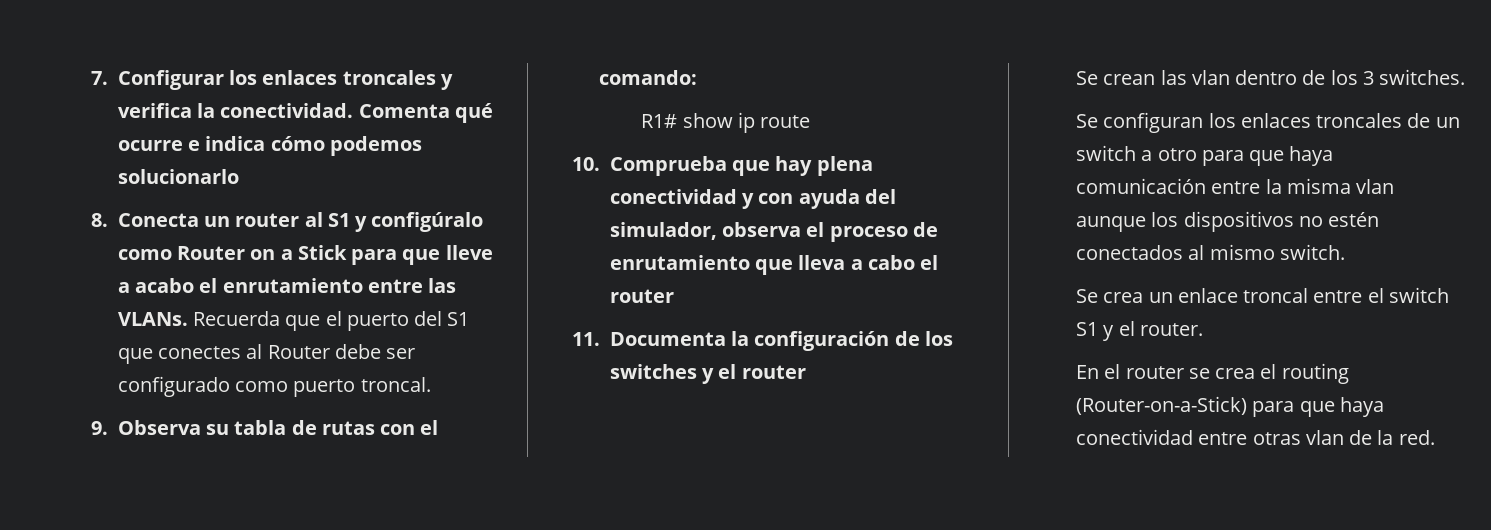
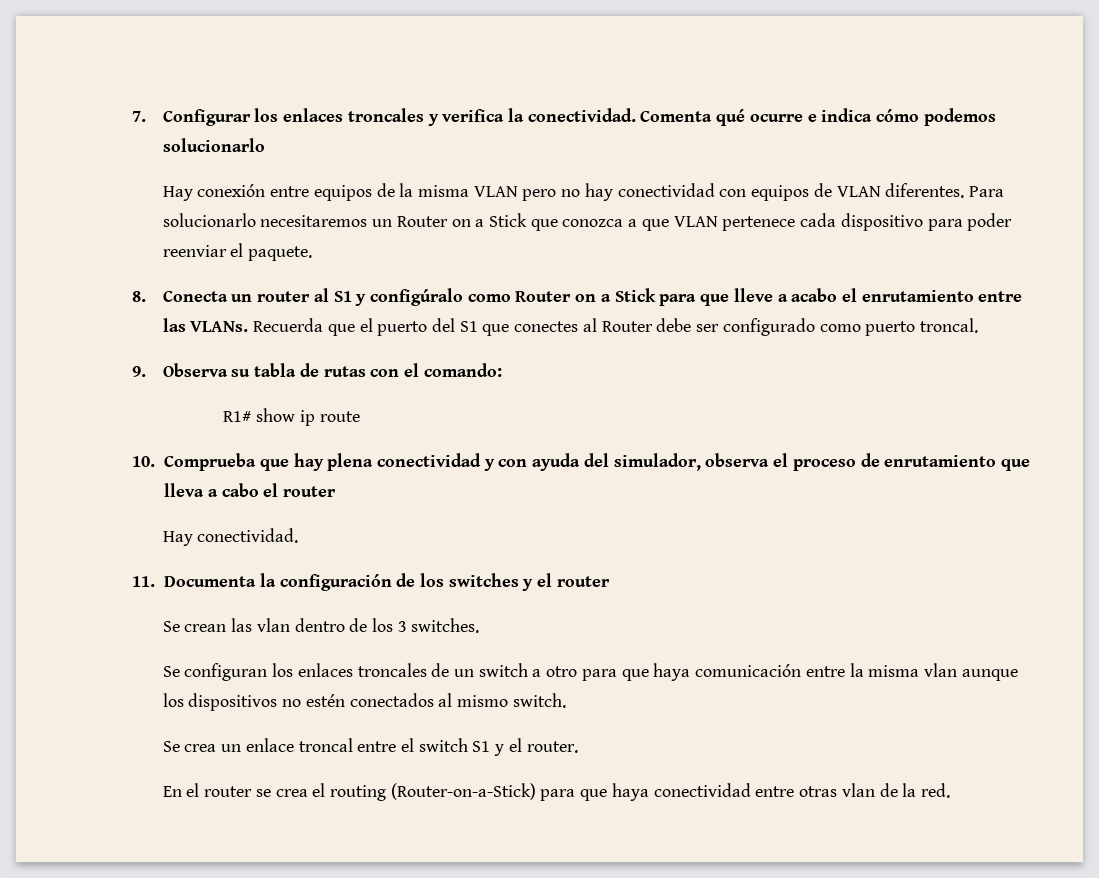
+ Hay conexión entre equipos de la misma VLAN pero no hay conectividad con equipos de VLAN diferentes. Para solucionarlo necesitaremos un Router on a Stick que conozca a que VLAN pertenece cada dispositivo para poder reenviar el paquete.
+ Hay conectividad.

